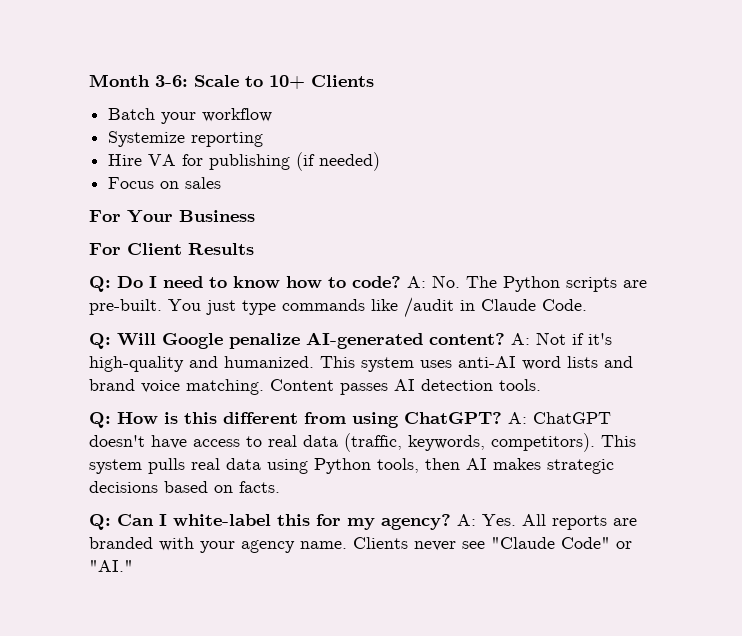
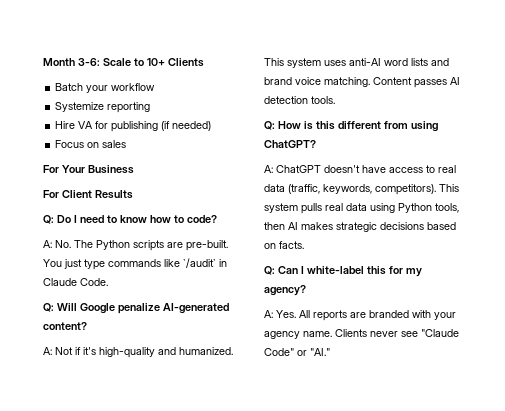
- Q: Do I need to know how to code? A: No. The Python scripts are pre-built.
+ Q: Do I need to know how to code?
+ A: No. The Python scripts are pre-built.
- You just type commands like /audit in Claude Code.
+ You just type commands like `/audit` in Claude Code.
- Q: Will Google penalize AI-generated content? A: Not if it's high-quality and humanized.
+ Q: Will Google penalize AI-generated content?
+ A: Not if it's high-quality and humanized.
- Q: How is this different from using ChatGPT? A: ChatGPT doesn't have access to real data (traffic, keywords, competitors).
+ Q: How is this different from using ChatGPT?
+ A: ChatGPT doesn't have access to real data (traffic, keywords, competitors).
- Q: Can I white-label this for my agency? A: Yes. All reports are branded with your agency name.
+ Q: Can I white-label this for my agency?
+ A: Yes. All reports are branded with your agency name.

